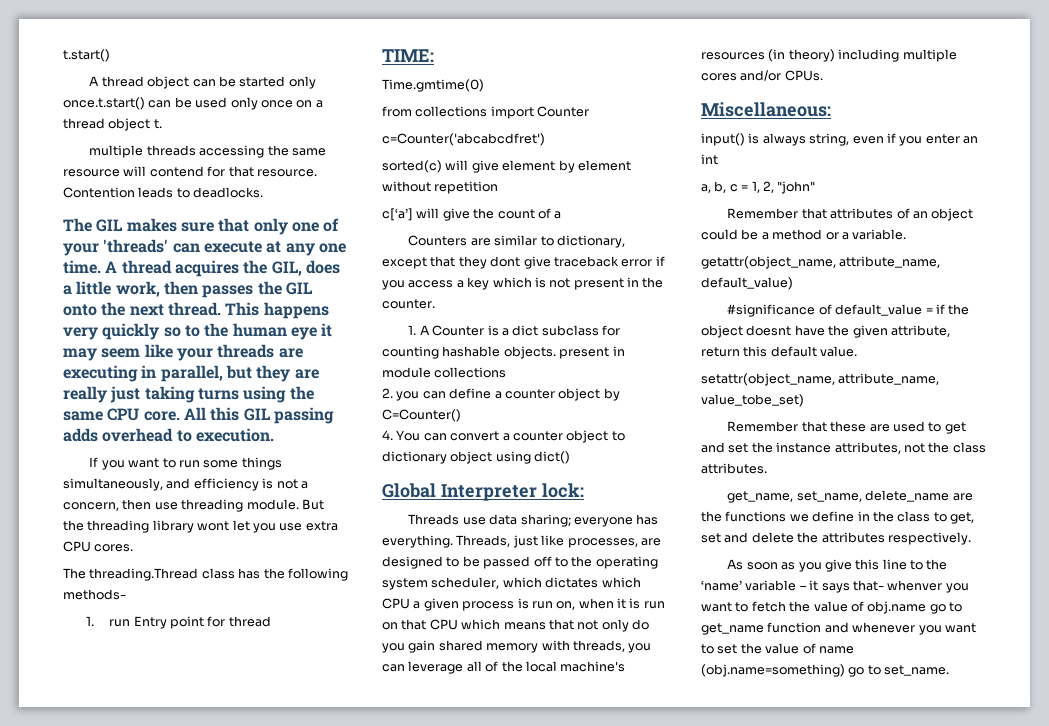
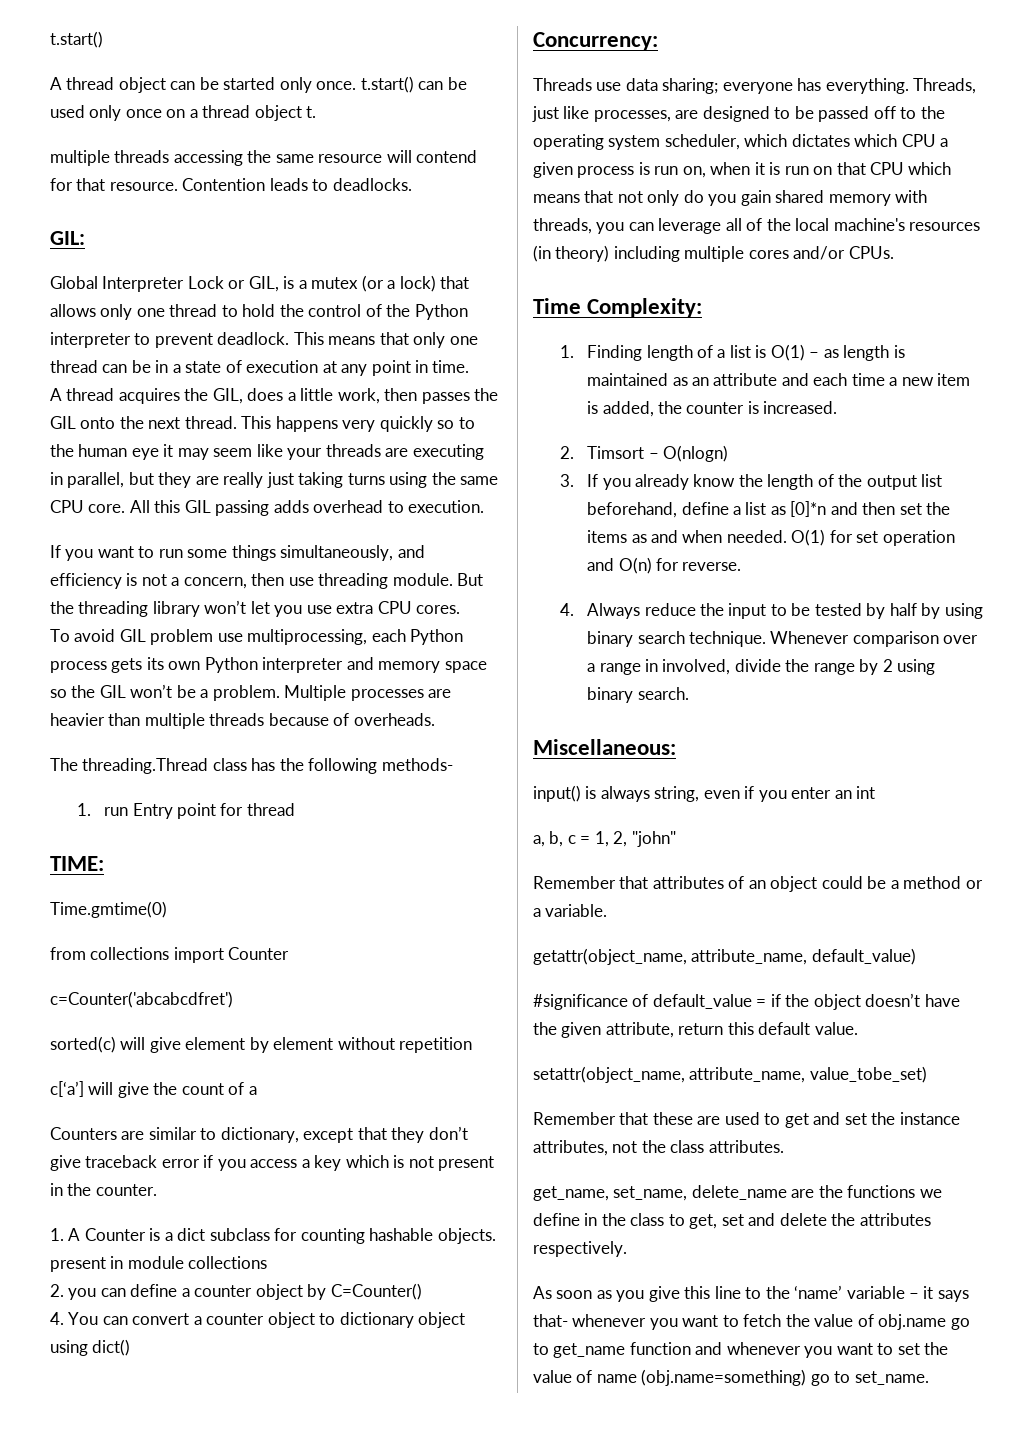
- A thread object can be started only once.t.start() can be used only once on a thread object t.
+ A thread object can be started only once. t.start() can be used only once on a thread object t.
- The GIL makes sure that only one of your 'threads' can execute at any one time. A thread acquires the GIL, does a little work, then passes the GIL onto the next thread.
+ GIL:
+ Global Interpreter Lock or GIL, is a mutex (or a lock) that allows only one thread to hold the control of the Python interpreter to prevent deadlock. This means that only one thread can be in a state of execution at any point in time.
+ A thread acquires the GIL, does a little work, then passes the GIL onto the next thread.
- But the threading library wont let you use extra CPU cores.
+ But the threading library won’t let you use extra CPU cores.
+ To avoid GIL problem use multiprocessing, each Python process gets its own Python interpreter and memory space so the GIL won’t be a problem. Multiple processes are heavier than multiple threads because of overheads.
- Counters are similar to dictionary, except that they dont give traceback error if you access a key which is not present in the counter.
+ Counters are similar to dictionary, except that they don’t give traceback error if you access a key which is not present in the counter.
- Global Interpreter lock:
+ Concurrency:
+ Time Complexity:
+ 1. Finding length of a list is O(1) – as length is maintained as an attribute and each time a new item is added, the counter is increased.
+ 2. Timsort – O(nlogn)
+ 3. If you already know the length of the output list beforehand, define a list as [0]*n and then set the items as and when needed. O(1) for set operation and O(n) for reverse.
+ 4. Always reduce the input to be tested by half by using binary search technique. Whenever comparison over a range in involved, divide the range by 2 using binary search.
- #significance of default_value = if the object doesnt have the given attribute, return this default value.
+ #significance of default_value = if the object doesn’t have the given attribute, return this default value.
- As soon as you give this line to the ‘name’ variable – it says that- whenver you want to fetch the value of obj.name go to get_name function and whenever you want to set the value of name (obj.name=something) go to set_name.
+ As soon as you give this line to the ‘name’ variable – it says that- whenever you want to fetch the value of obj.name go to get_name function and whenever you want to set the value of name (obj.name=something) go to set_name.

